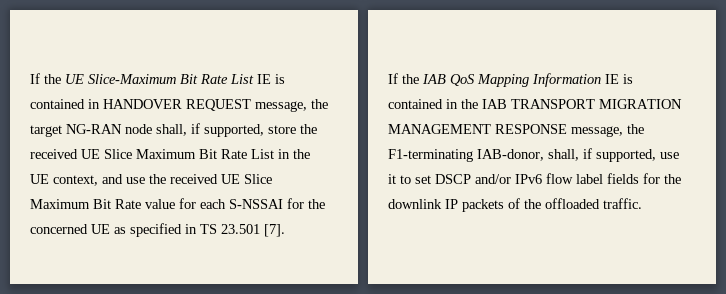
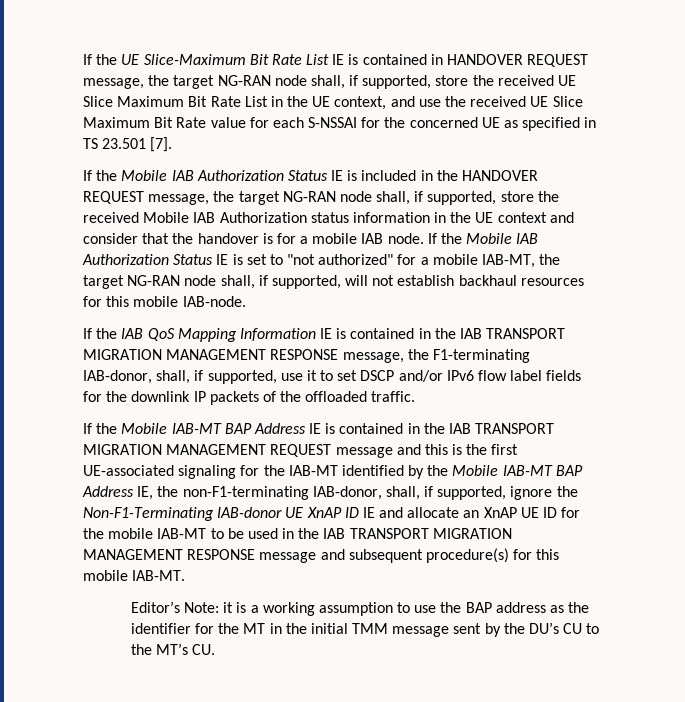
+ If the Mobile IAB Authorization Status IE is included in the HANDOVER REQUEST message, the target NG-RAN node shall, if supported, store the received Mobile IAB Authorization status information in the UE context and consider that the handover is for a mobile IAB node. If the Mobile IAB Authorization Status IE is set to "not authorized" for a mobile IAB-MT, the target NG-RAN node shall, if supported, will not establish backhaul resources for this mobile IAB-node.
+ If the Mobile IAB-MT BAP Address IE is contained in the IAB TRANSPORT MIGRATION MANAGEMENT REQUEST message and this is the first UE-associated signaling for the IAB-MT identified by the Mobile IAB-MT BAP Address IE, the non-F1-terminating IAB-donor, shall, if supported, ignore the Non-F1-Terminating IAB-donor UE XnAP ID IE and allocate an XnAP UE ID for the mobile IAB-MT to be used in the IAB TRANSPORT MIGRATION MANAGEMENT RESPONSE message and subsequent procedure(s) for this mobile IAB-MT.
+ Editor’s Note: it is a working assumption to use the BAP address as the identifier for the MT in the initial TMM message sent by the DU’s CU to the MT’s CU.

